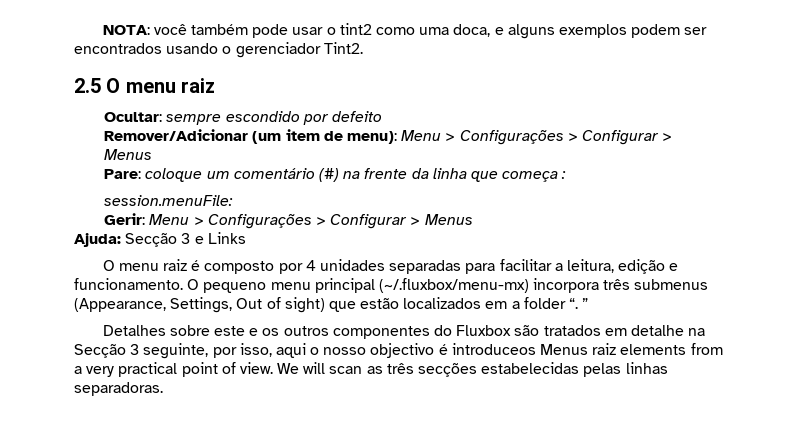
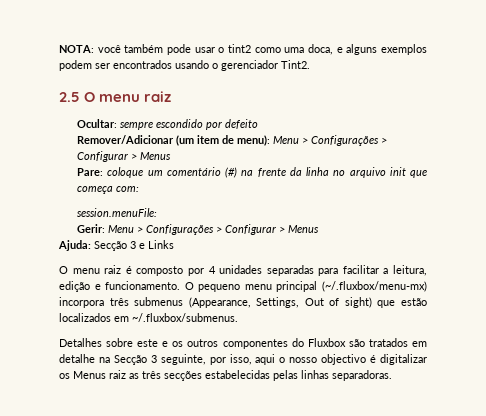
- Pare: coloque um comentário (#) na frente da linha que começa :
+ Pare: coloque um comentário (#) na frente da linha no arquivo init que começa com:
- O pequeno menu principal (~/.fluxbox/menu-mx) incorpora três submenus (Appearance, Settings, Out of sight) que estão localizados em a folder “. ”
+ O pequeno menu principal (~/.fluxbox/menu-mx) incorpora três submenus (Appearance, Settings, Out of sight) que estão localizados em ~/.fluxbox/submenus.
- Detalhes sobre este e os outros componentes do Fluxbox são tratados em detalhe na Secção 3 seguinte, por isso, aqui o nosso objectivo é introduceos Menus raiz elements from a very practical point of view. We will scan as três secções estabelecidas pelas linhas separadoras.
+ Detalhes sobre este e os outros componentes do Fluxbox são tratados em detalhe na Secção 3 seguinte, por isso, aqui o nosso objectivo é digitalizar os Menus raiz as três secções estabelecidas pelas linhas separadoras.

